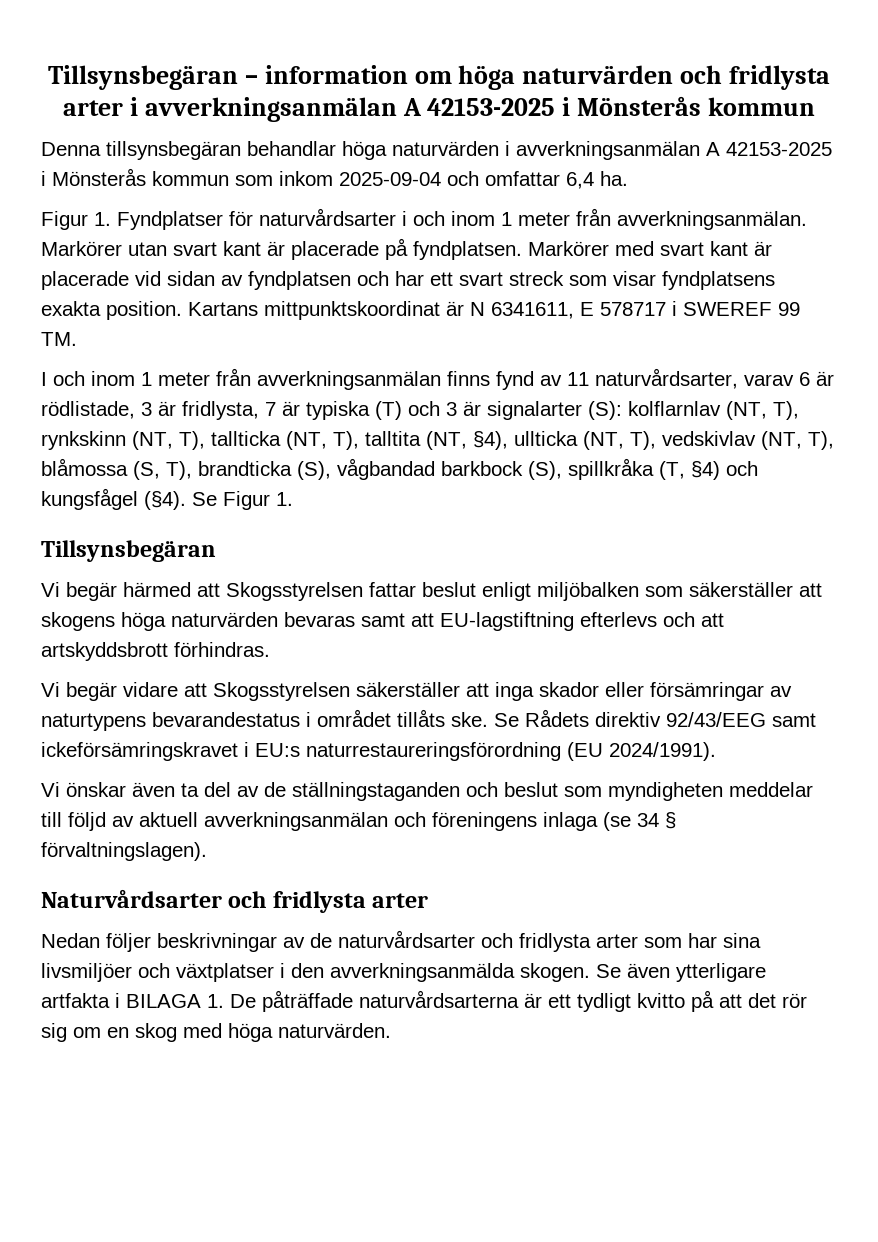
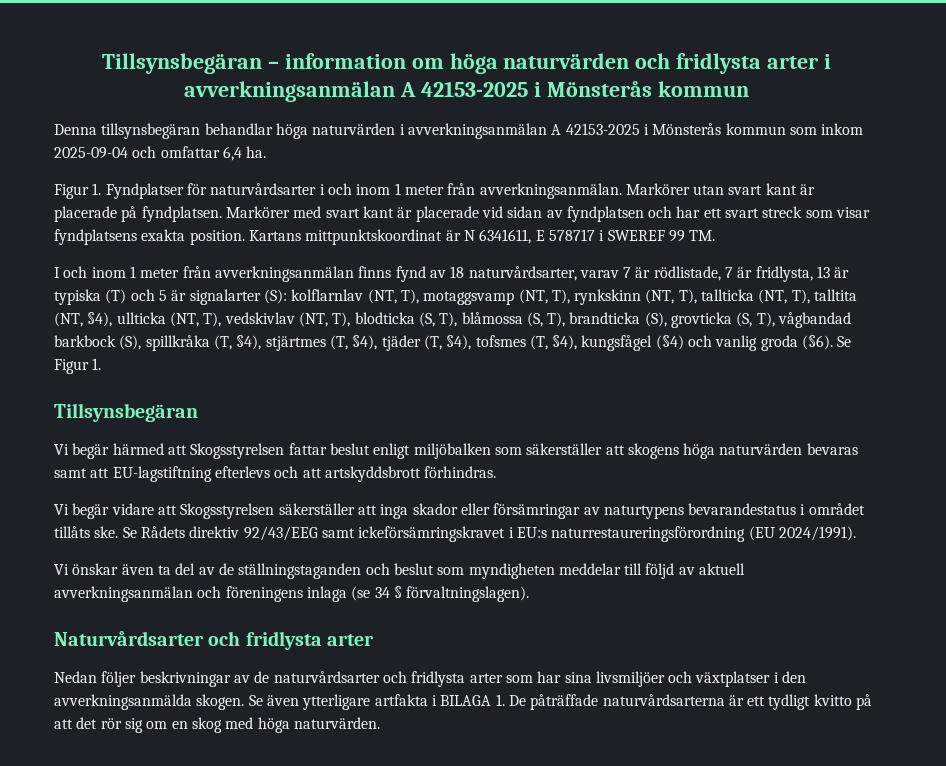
- I och inom 1 meter från avverkningsanmälan finns fynd av 11 naturvårdsarter, varav 6 är rödlistade, 3 är fridlysta, 7 är typiska (T) och 3 är signalarter (S): kolflarnlav (NT, T), rynkskinn (NT, T), tallticka (NT, T), talltita (NT, §4), ullticka (NT, T), vedskivlav (NT, T), blåmossa (S, T), brandticka (S), vågbandad barkbock (S), spillkråka (T, §4) och kungsfågel (§4).
+ I och inom 1 meter från avverkningsanmälan finns fynd av 18 naturvårdsarter, varav 7 är rödlistade, 7 är fridlysta, 13 är typiska (T) och 5 är signalarter (S): kolflarnlav (NT, T), motaggsvamp (NT, T), rynkskinn (NT, T), tallticka (NT, T), talltita (NT, §4), ullticka (NT, T), vedskivlav (NT, T), blodticka (S, T), blåmossa (S, T), brandticka (S), grovticka (S, T), vågbandad barkbock (S), spillkråka (T, §4), stjärtmes (T, §4), tjäder (T, §4), tofsmes (T, §4), kungsfågel (§4) och vanlig groda (§6).

